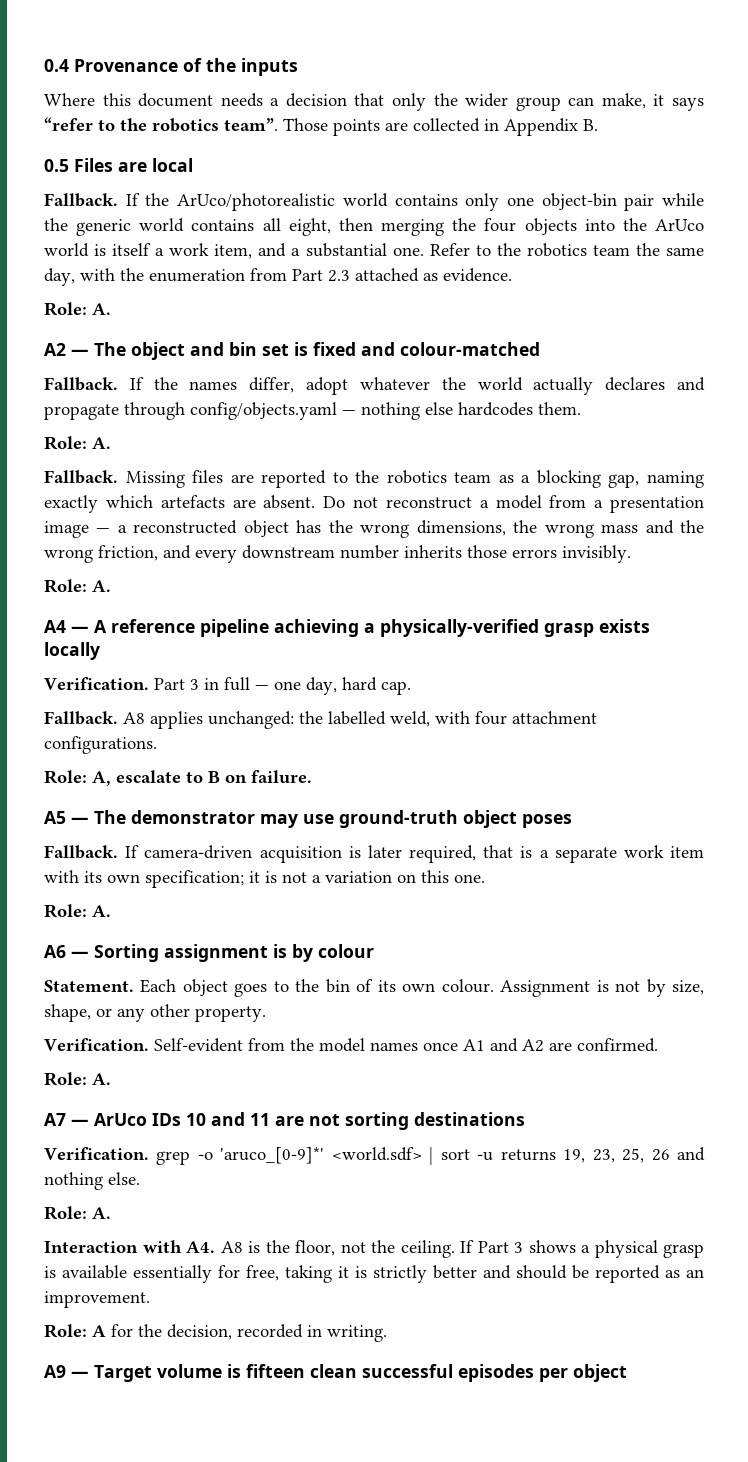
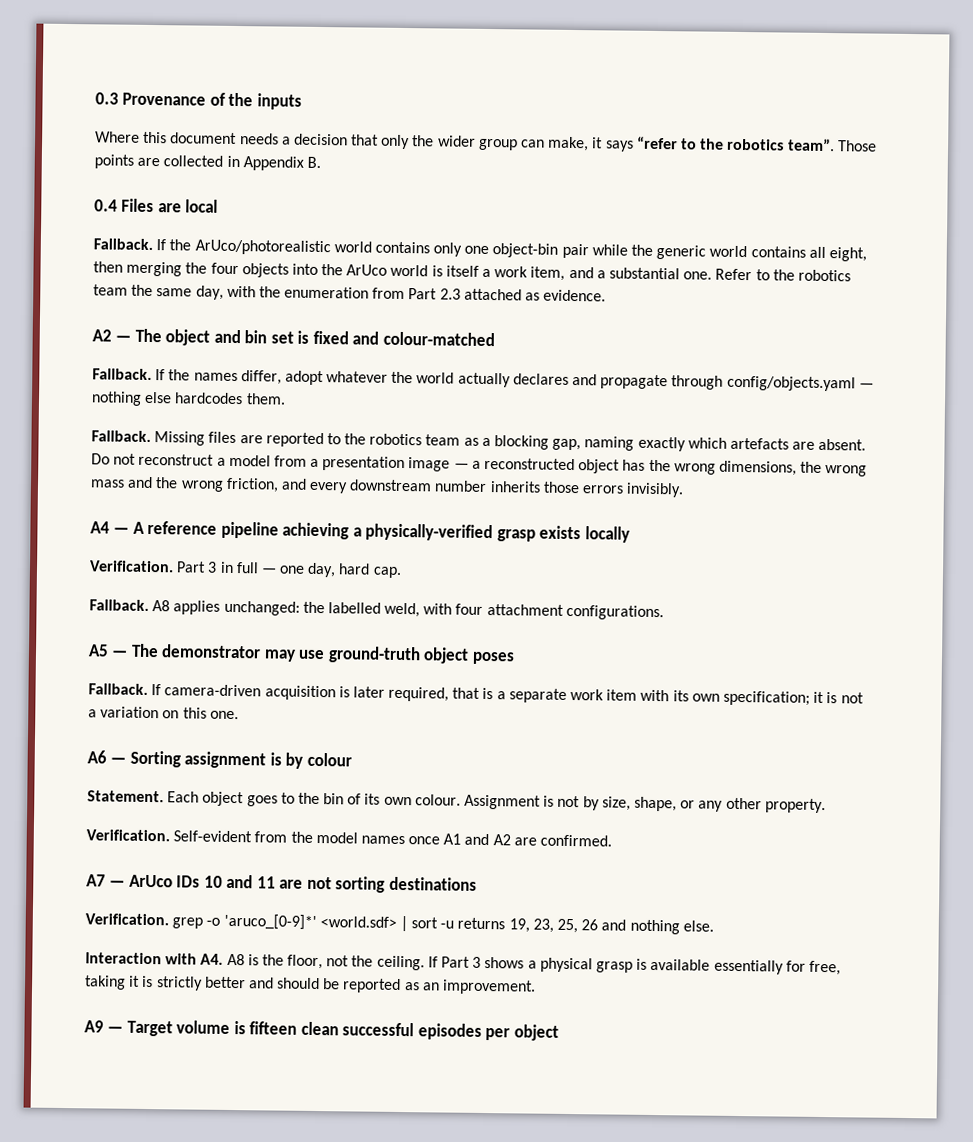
- 0.4 Provenance of the inputs
+ 0.3 Provenance of the inputs
- 0.5 Files are local
+ 0.4 Files are local
  Refer to the robotics team the same day, with the enumeration from Part 2.3 attached as evidence.
- Role: A.
  If the names differ, adopt whatever the world actually declares and propagate through config/objects.yaml — nothing else hardcodes them.
- Role: A.
  Do not reconstruct a model from a presentation image — a reconstructed object has the wrong dimensions, the wrong mass and the wrong friction, and every downstream number inherits those errors invisibly.
- Role: A.
- Role: A, escalate to B on failure.
  If camera-driven acquisition is later required, that is a separate work item with its own specification; it is not a variation on this one.
- Role: A.
  Self-evident from the model names once A1 and A2 are confirmed.
- Role: A.
  Verification. grep -o 'aruco_[0-9]*' <world.sdf> | sort -u returns 19, 23, 25, 26 and nothing else.
- Role: A.
- Role: A for the decision, recorded in writing.

